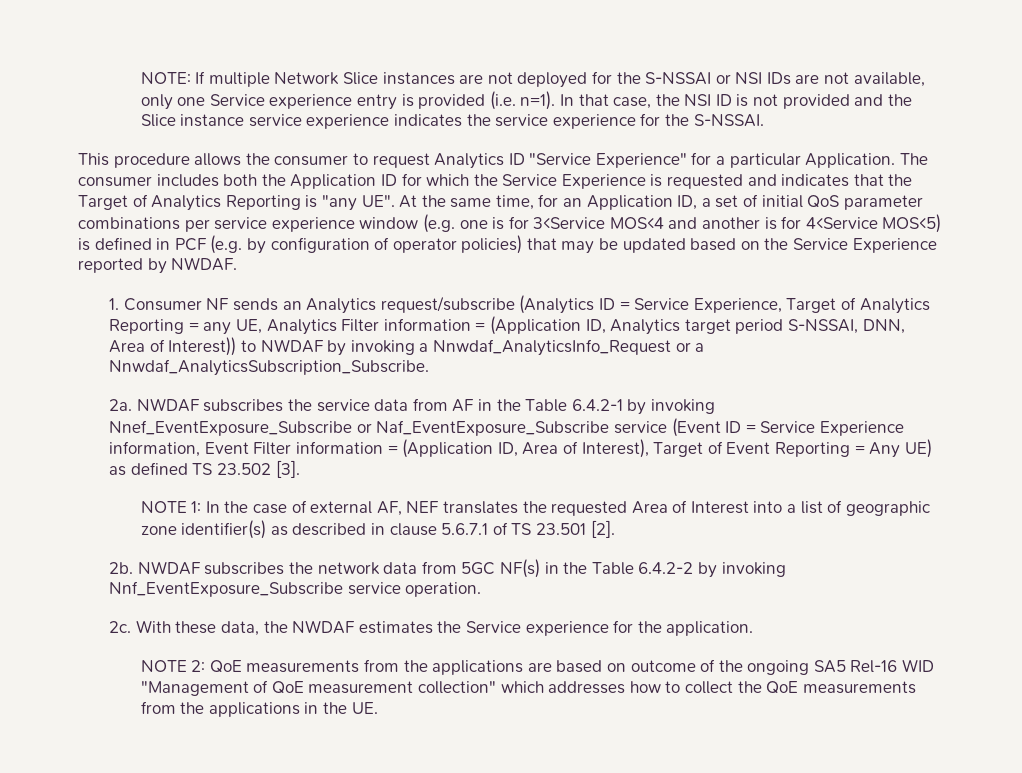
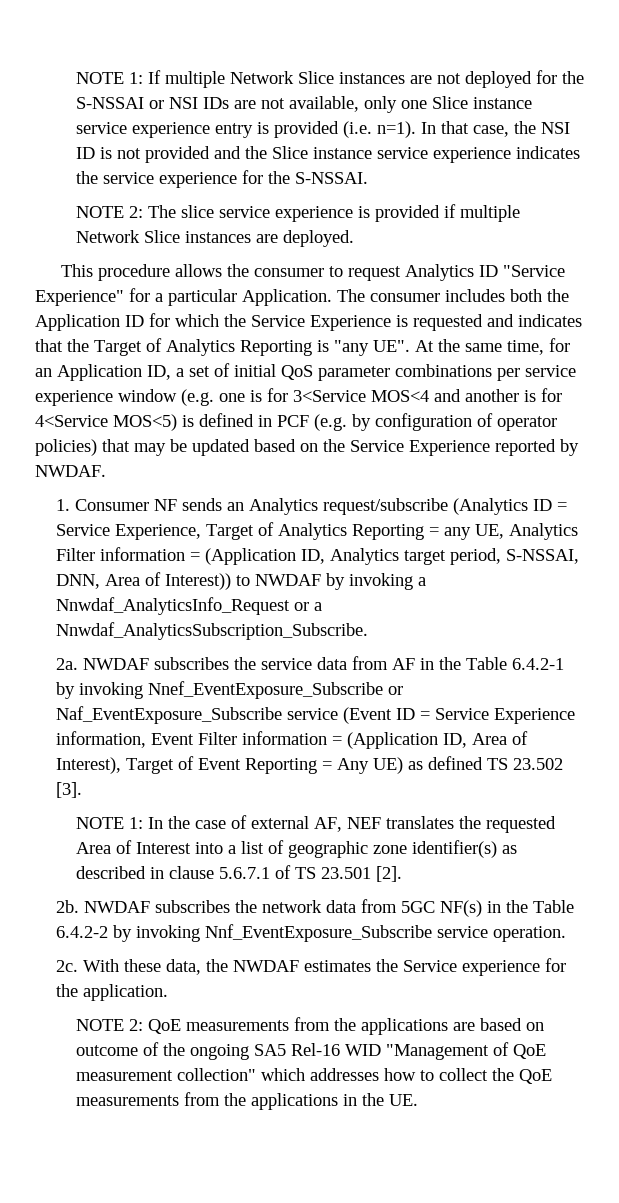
- NOTE: If multiple Network Slice instances are not deployed for the S-NSSAI or NSI IDs are not available, only one Service experience entry is provided (i.e. n=1).
+ NOTE 1: If multiple Network Slice instances are not deployed for the S-NSSAI or NSI IDs are not available, only one Slice instance service experience entry is provided (i.e. n=1).
+ NOTE 2: The slice service experience is provided if multiple Network Slice instances are deployed.
- 1. Consumer NF sends an Analytics request/subscribe (Analytics ID = Service Experience, Target of Analytics Reporting = any UE, Analytics Filter information = (Application ID, Analytics target period S-NSSAI, DNN, Area of Interest)) to NWDAF by invoking a Nnwdaf_AnalyticsInfo_Request or a Nnwdaf_AnalyticsSubscription_Subscribe.
+ 1. Consumer NF sends an Analytics request/subscribe (Analytics ID = Service Experience, Target of Analytics Reporting = any UE, Analytics Filter information = (Application ID, Analytics target period, S-NSSAI, DNN, Area of Interest)) to NWDAF by invoking a Nnwdaf_AnalyticsInfo_Request or a Nnwdaf_AnalyticsSubscription_Subscribe.

